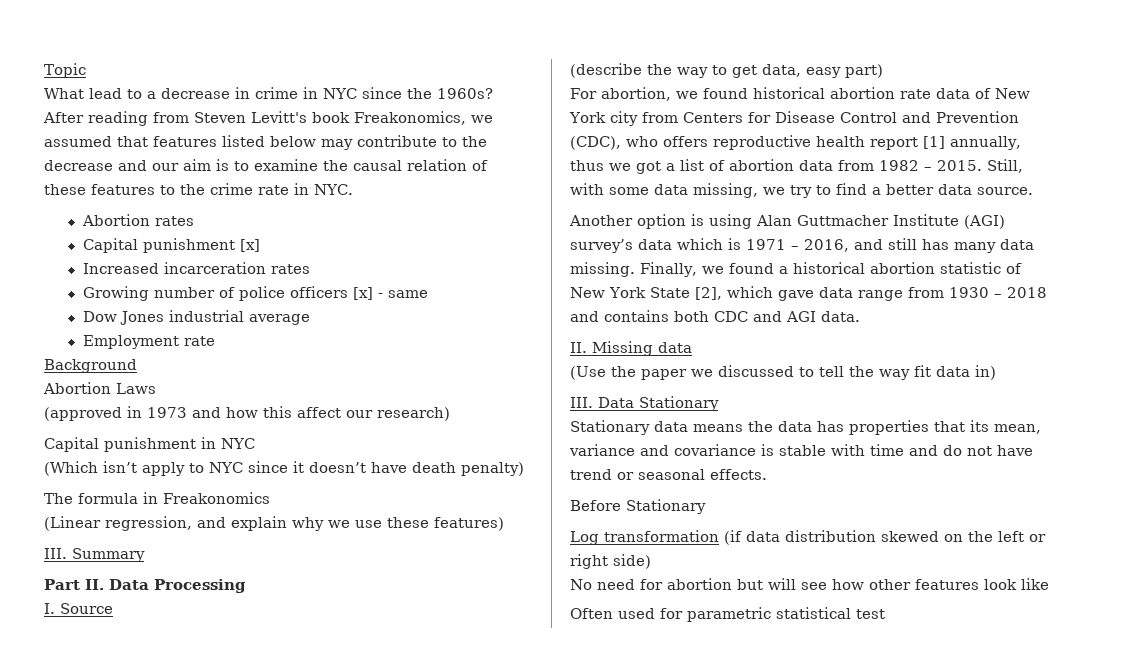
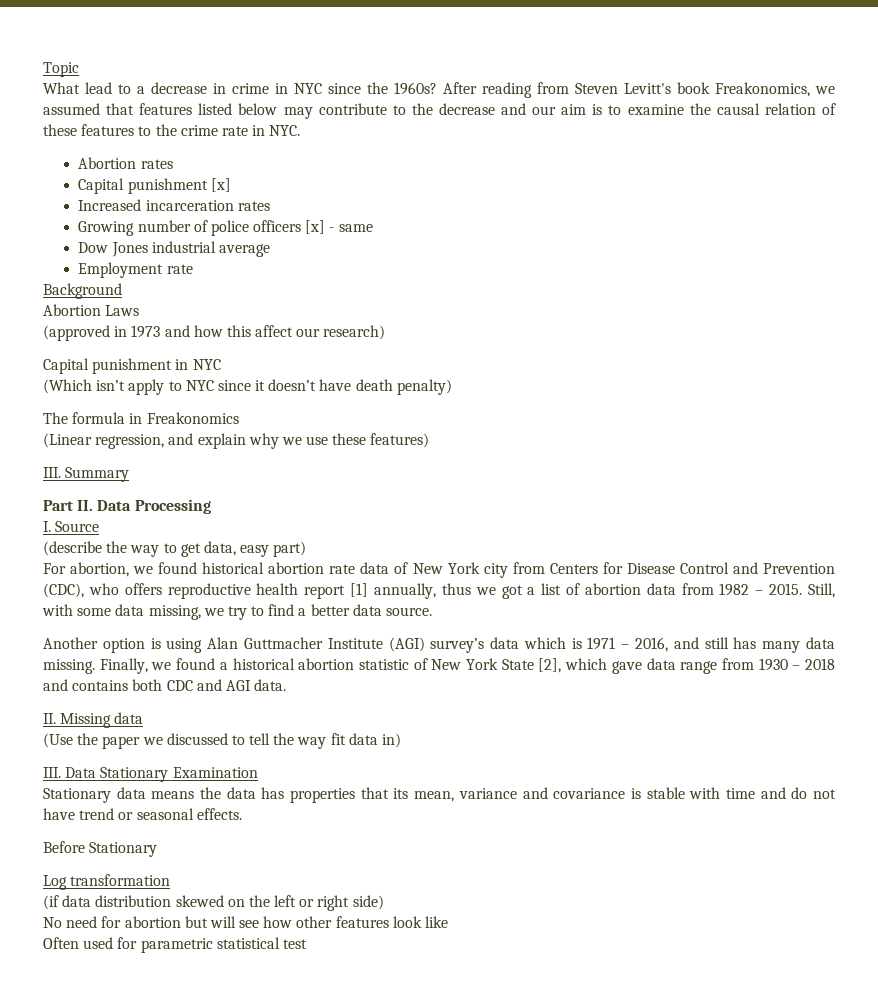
- III. Data Stationary
+ III. Data Stationary Examination
- Log transformation (if data distribution skewed on the left or right side)
+ Log transformation
+ (if data distribution skewed on the left or right side)

